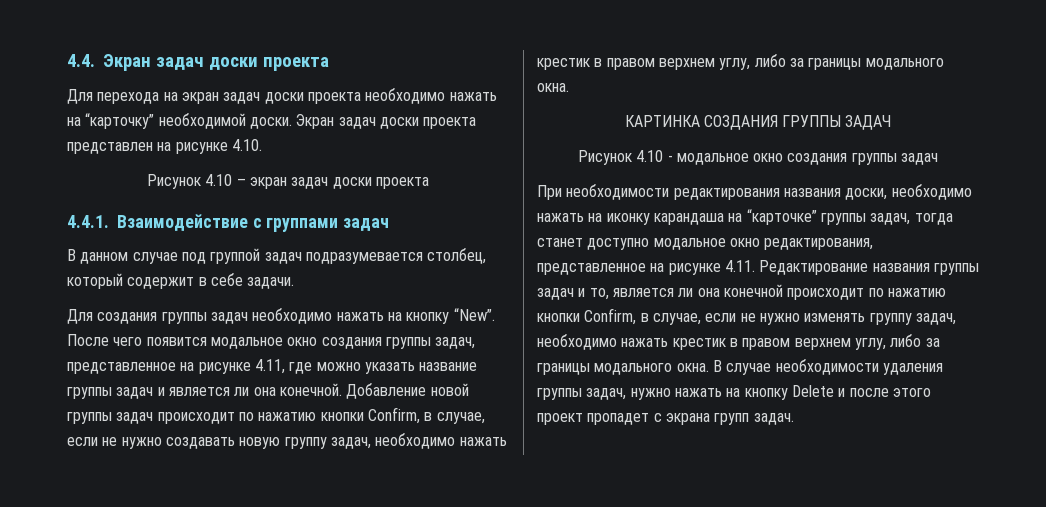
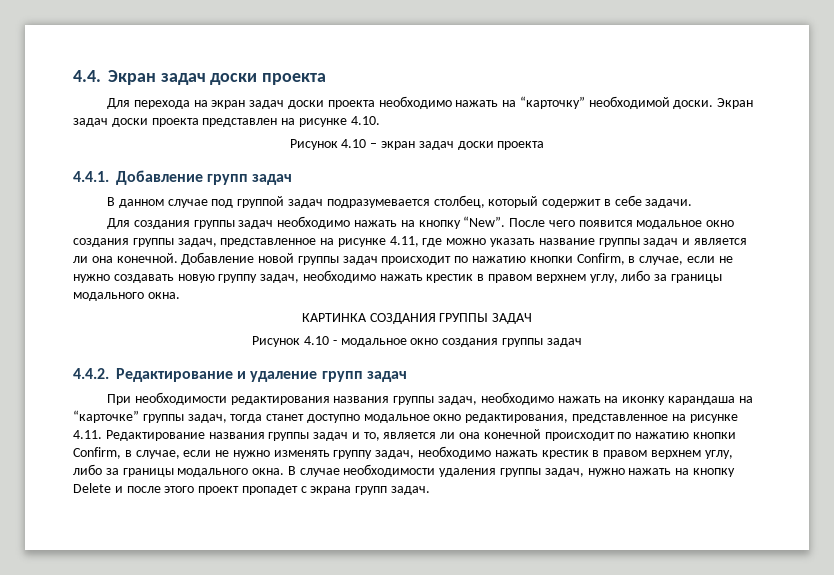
- 4.4.1. Взаимодействие с группами задач
+ 4.4.1. Добавление групп задач
+ 4.4.2. Редактирование и удаление групп задач
- При необходимости редактирования названия доски, необходимо нажать на иконку карандаша на “карточке” группы задач, тогда станет доступно модальное окно редактирования, представленное на рисунке 4.11. Редактирование названия группы задач и то, является ли она конечной происходит по нажатию кнопки Confirm, в случае, если не нужно изменять группу задач, необходимо нажать крестик в правом верхнем углу, либо за границы модального окна.
+ При необходимости редактирования названия группы задач, необходимо нажать на иконку карандаша на “карточке” группы задач, тогда станет доступно модальное окно редактирования, представленное на рисунке 4.11. Редактирование названия группы задач и то, является ли она конечной происходит по нажатию кнопки Confirm, в случае, если не нужно изменять группу задач, необходимо нажать крестик в правом верхнем углу, либо за границы модального окна.

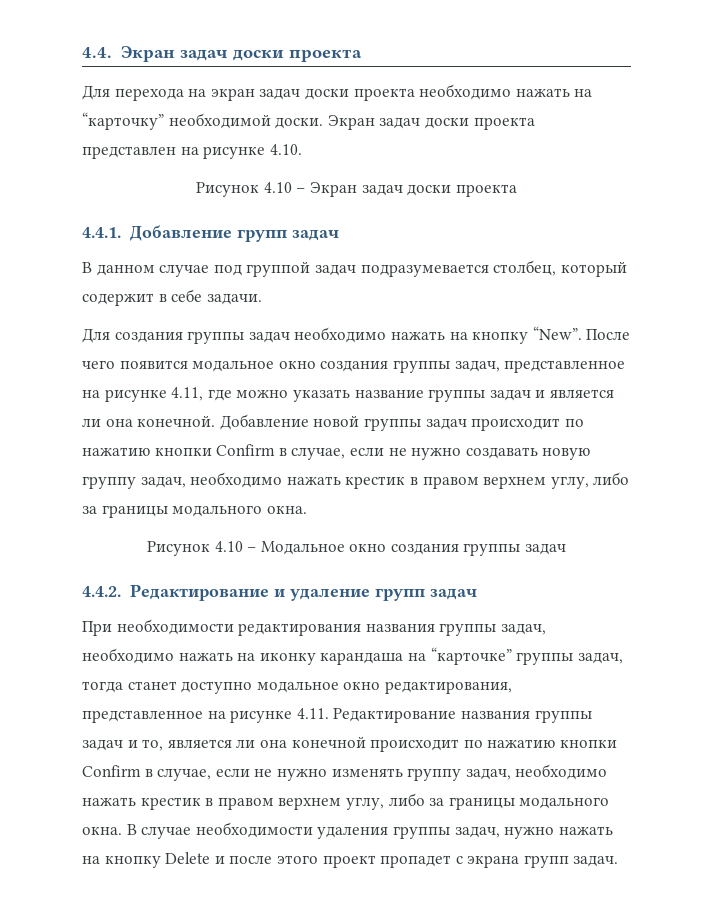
- Рисунок 4.10 – экран задач доски проекта
+ Рисунок 4.10 – Экран задач доски проекта
- Добавление новой группы задач происходит по нажатию кнопки Confirm, в случае, если не нужно создавать новую группу задач, необходимо нажать крестик в правом верхнем углу, либо за границы модального окна.
+ Добавление новой группы задач происходит по нажатию кнопки Confirm в случае, если не нужно создавать новую группу задач, необходимо нажать крестик в правом верхнем углу, либо за границы модального окна.
- КАРТИНКА СОЗДАНИЯ ГРУППЫ ЗАДАЧ
- Рисунок 4.10 - модальное окно создания группы задач
+ Рисунок 4.10 – Модальное окно создания группы задач
- При необходимости редактирования названия группы задач, необходимо нажать на иконку карандаша на “карточке” группы задач, тогда станет доступно модальное окно редактирования, представленное на рисунке 4.11. Редактирование названия группы задач и то, является ли она конечной происходит по нажатию кнопки Confirm, в случае, если не нужно изменять группу задач, необходимо нажать крестик в правом верхнем углу, либо за границы модального окна.
+ При необходимости редактирования названия группы задач, необходимо нажать на иконку карандаша на “карточке” группы задач, тогда станет доступно модальное окно редактирования, представленное на рисунке 4.11. Редактирование названия группы задач и то, является ли она конечной происходит по нажатию кнопки Confirm в случае, если не нужно изменять группу задач, необходимо нажать крестик в правом верхнем углу, либо за границы модального окна.

